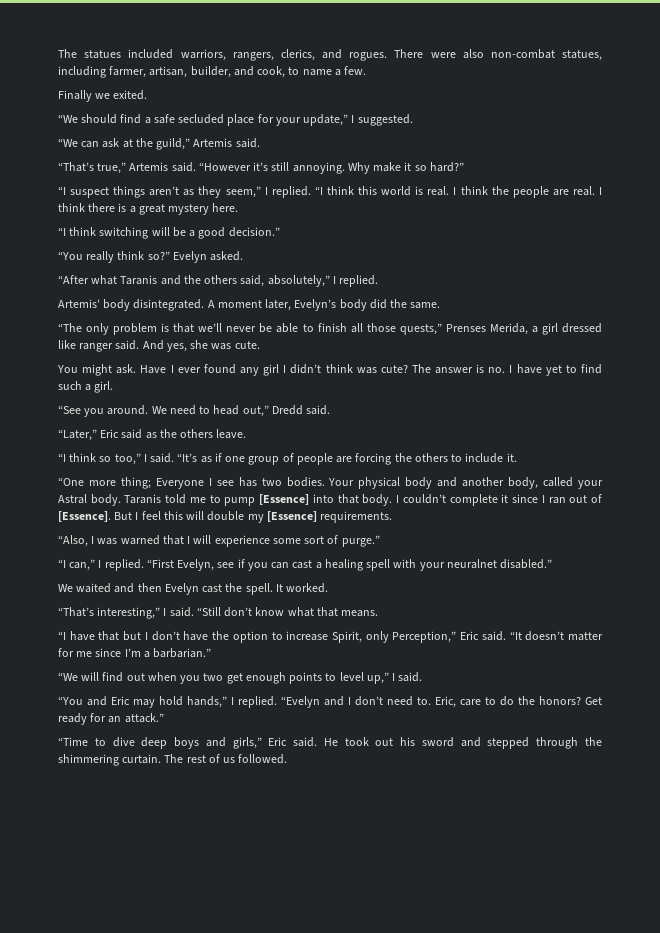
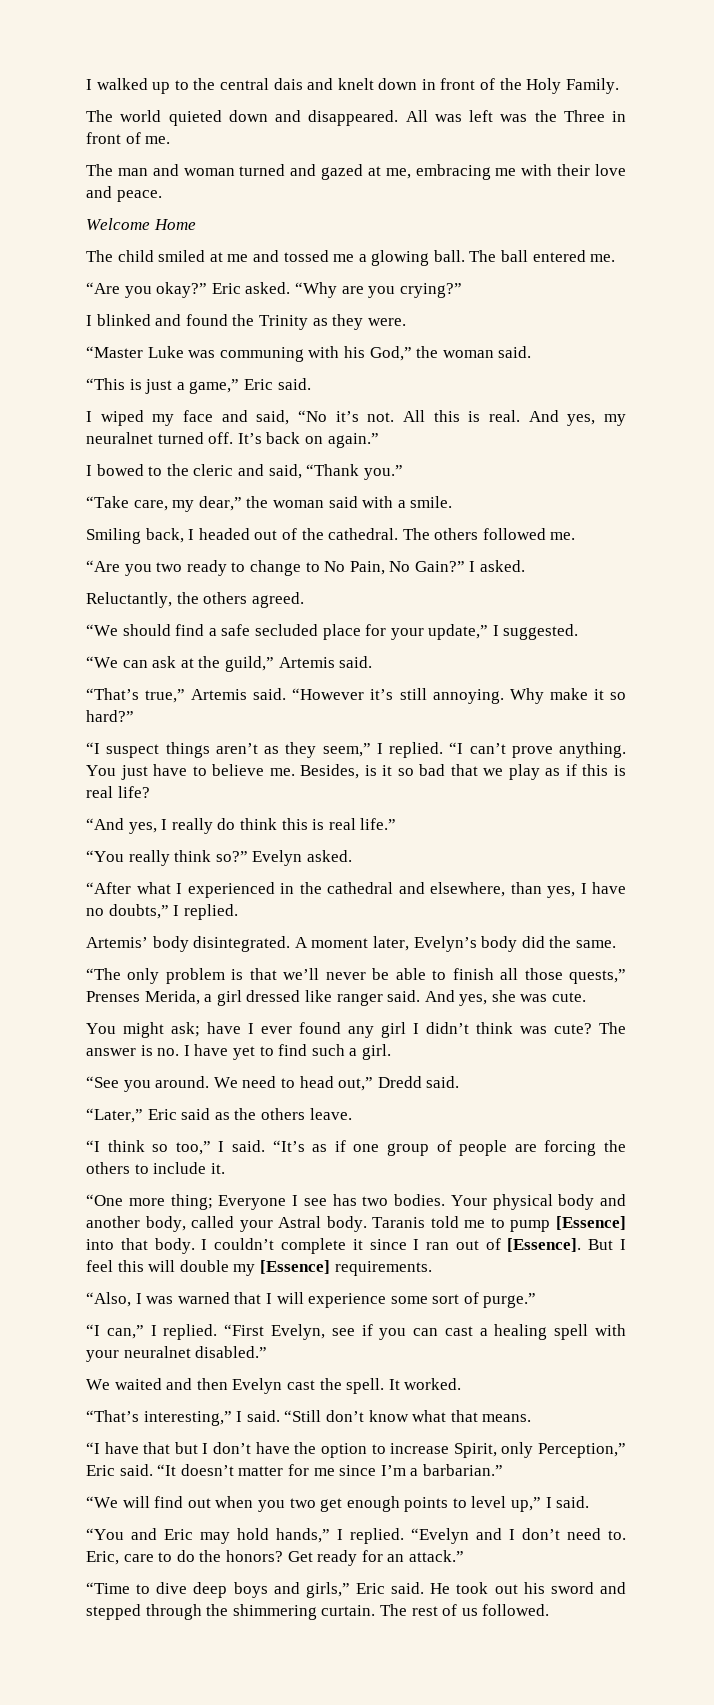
- The statues included warriors, rangers, clerics, and rogues. There were also non-combat statues, including farmer, artisan, builder, and cook, to name a few.
- Finally we exited.
+ I walked up to the central dais and knelt down in front of the Holy Family.
+ The world quieted down and disappeared. All was left was the Three in front of me.
+ The man and woman turned and gazed at me, embracing me with their love and peace.
+ Welcome Home
+ The child smiled at me and tossed me a glowing ball. The ball entered me.
+ “Are you okay?” Eric asked. “Why are you crying?”
+ I blinked and found the Trinity as they were.
+ “Master Luke was communing with his God,” the woman said.
+ “This is just a game,” Eric said.
+ I wiped my face and said, “No it’s not. All this is real. And yes, my neuralnet turned off. It’s back on again.”
+ I bowed to the cleric and said, “Thank you.”
+ “Take care, my dear,” the woman said with a smile.
+ Smiling back, I headed out of the cathedral. The others followed me.
+ “Are you two ready to change to No Pain, No Gain?” I asked.
+ Reluctantly, the others agreed.
- “I think this world is real. I think the people are real. I think there is a great mystery here.
- “I think switching will be a good decision.”
+ “I can’t prove anything. You just have to believe me. Besides, is it so bad that we play as if this is real life?
+ “And yes, I really do think this is real life.”
- “After what Taranis and the others said, absolutely,” I replied.
+ “After what I experienced in the cathedral and elsewhere, than yes, I have no doubts,” I replied.
- You might ask. Have I ever found any girl I didn’t think was cute?
+ You might ask; have I ever found any girl I didn’t think was cute?

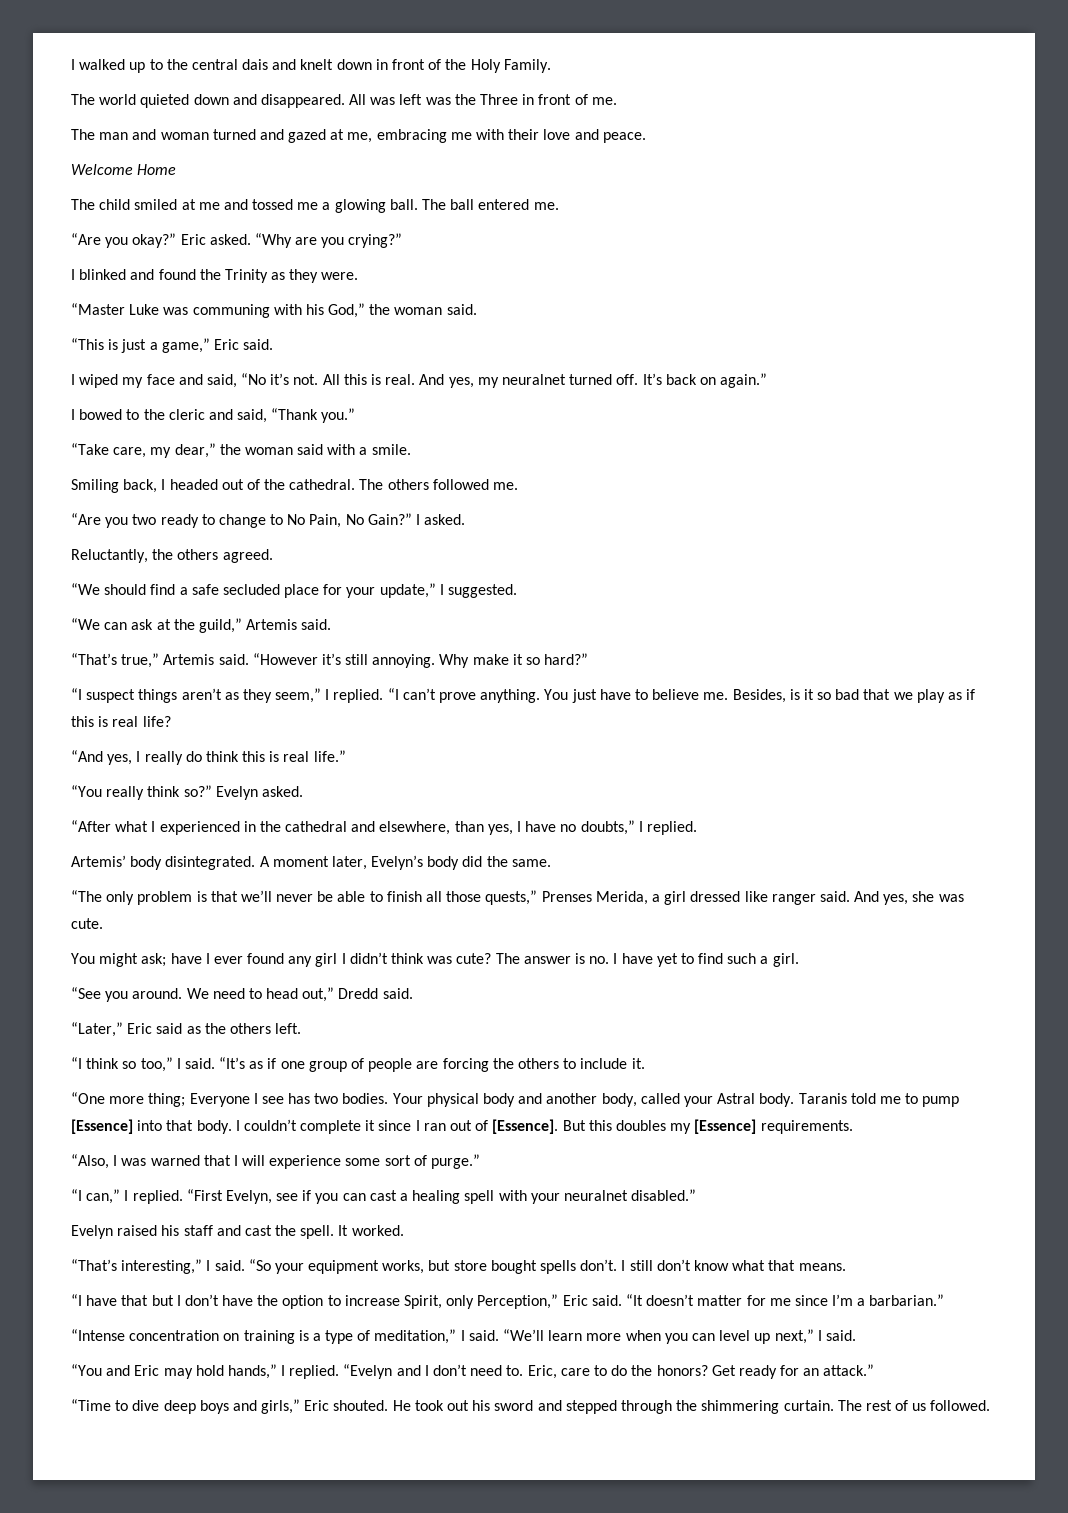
- “Later,” Eric said as the others leave.
+ “Later,” Eric said as the others left.
- But I feel this will double my [Essence] requirements.
+ But this doubles my [Essence] requirements.
- We waited and then Evelyn cast the spell.
+ Evelyn raised his staff and cast the spell.
- “Still don’t know what that means.
+ “So your equipment works, but store bought spells don’t. I still don’t know what that means.
- “We will find out when you two get enough points to level up,” I said.
+ “Intense concentration on training is a type of meditation,” I said. “We’ll learn more when you can level up next,” I said.
- “Time to dive deep boys and girls,” Eric said.
+ “Time to dive deep boys and girls,” Eric shouted.

